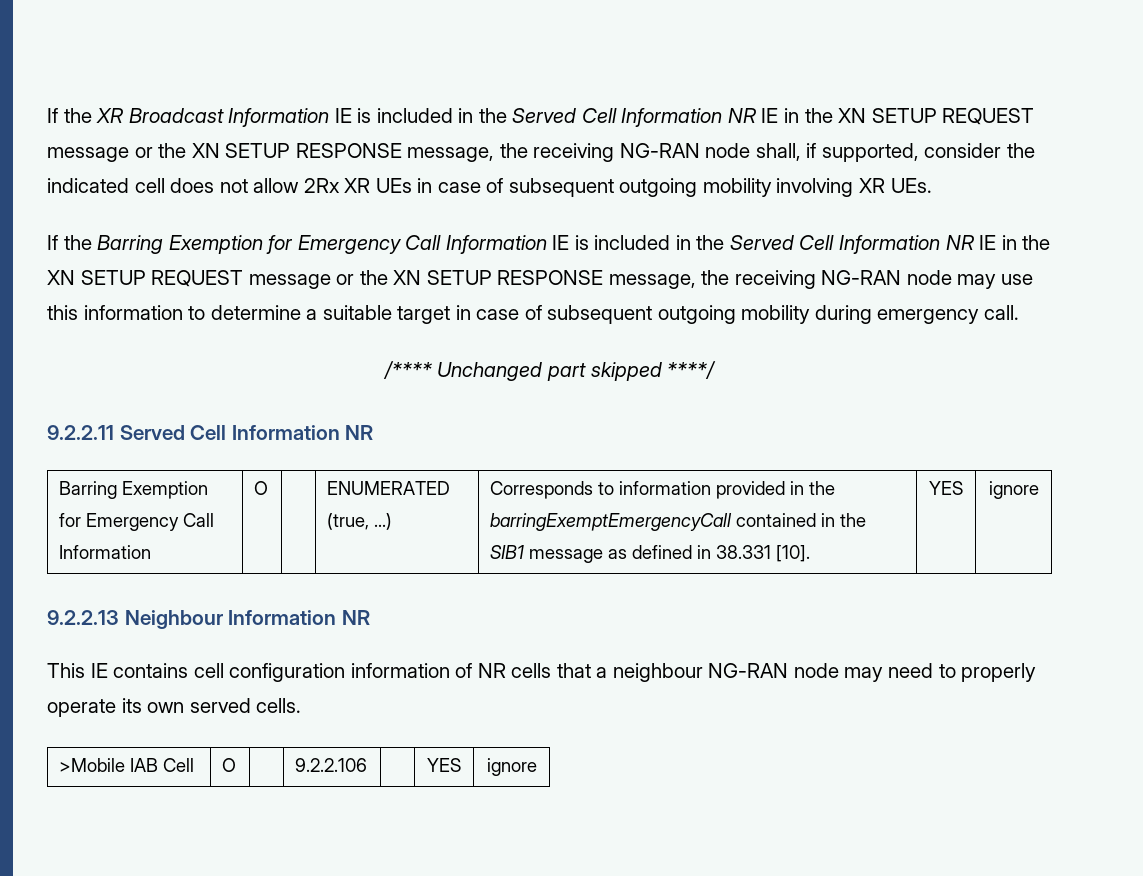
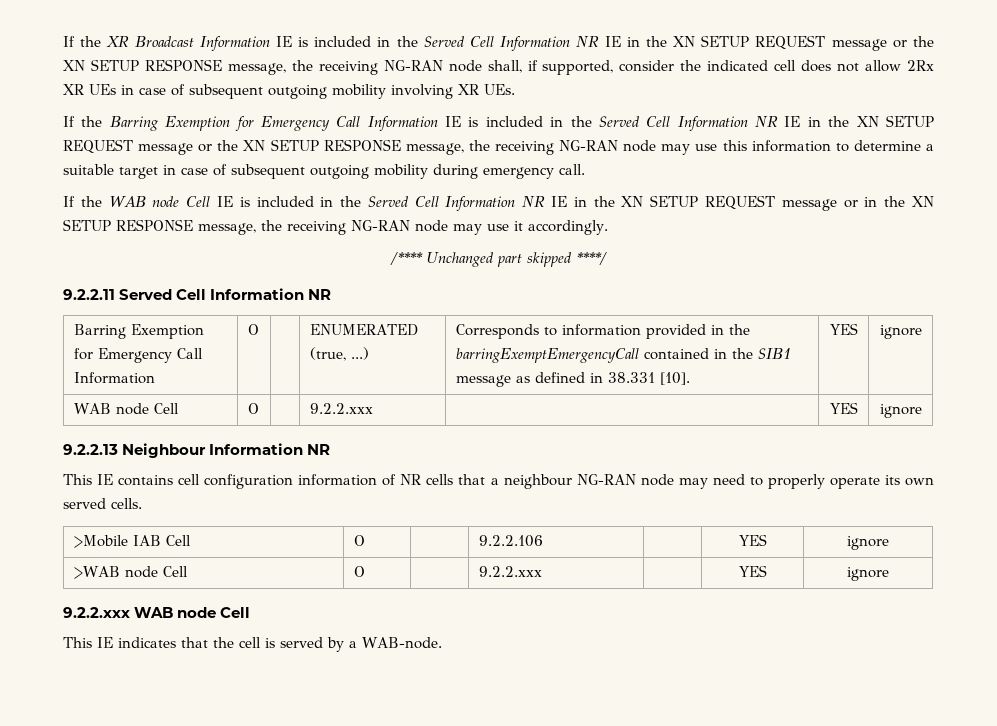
+ If the WAB node Cell IE is included in the Served Cell Information NR IE in the XN SETUP REQUEST message or in the XN SETUP RESPONSE message, the receiving NG-RAN node may use it accordingly.
+ WAB node Cell | O | | 9.2.2.xxx | | YES | ignore
+ >WAB node Cell | O | | 9.2.2.xxx | | YES | ignore
+ 9.2.2.xxx WAB node Cell
+ This IE indicates that the cell is served by a WAB-node.

